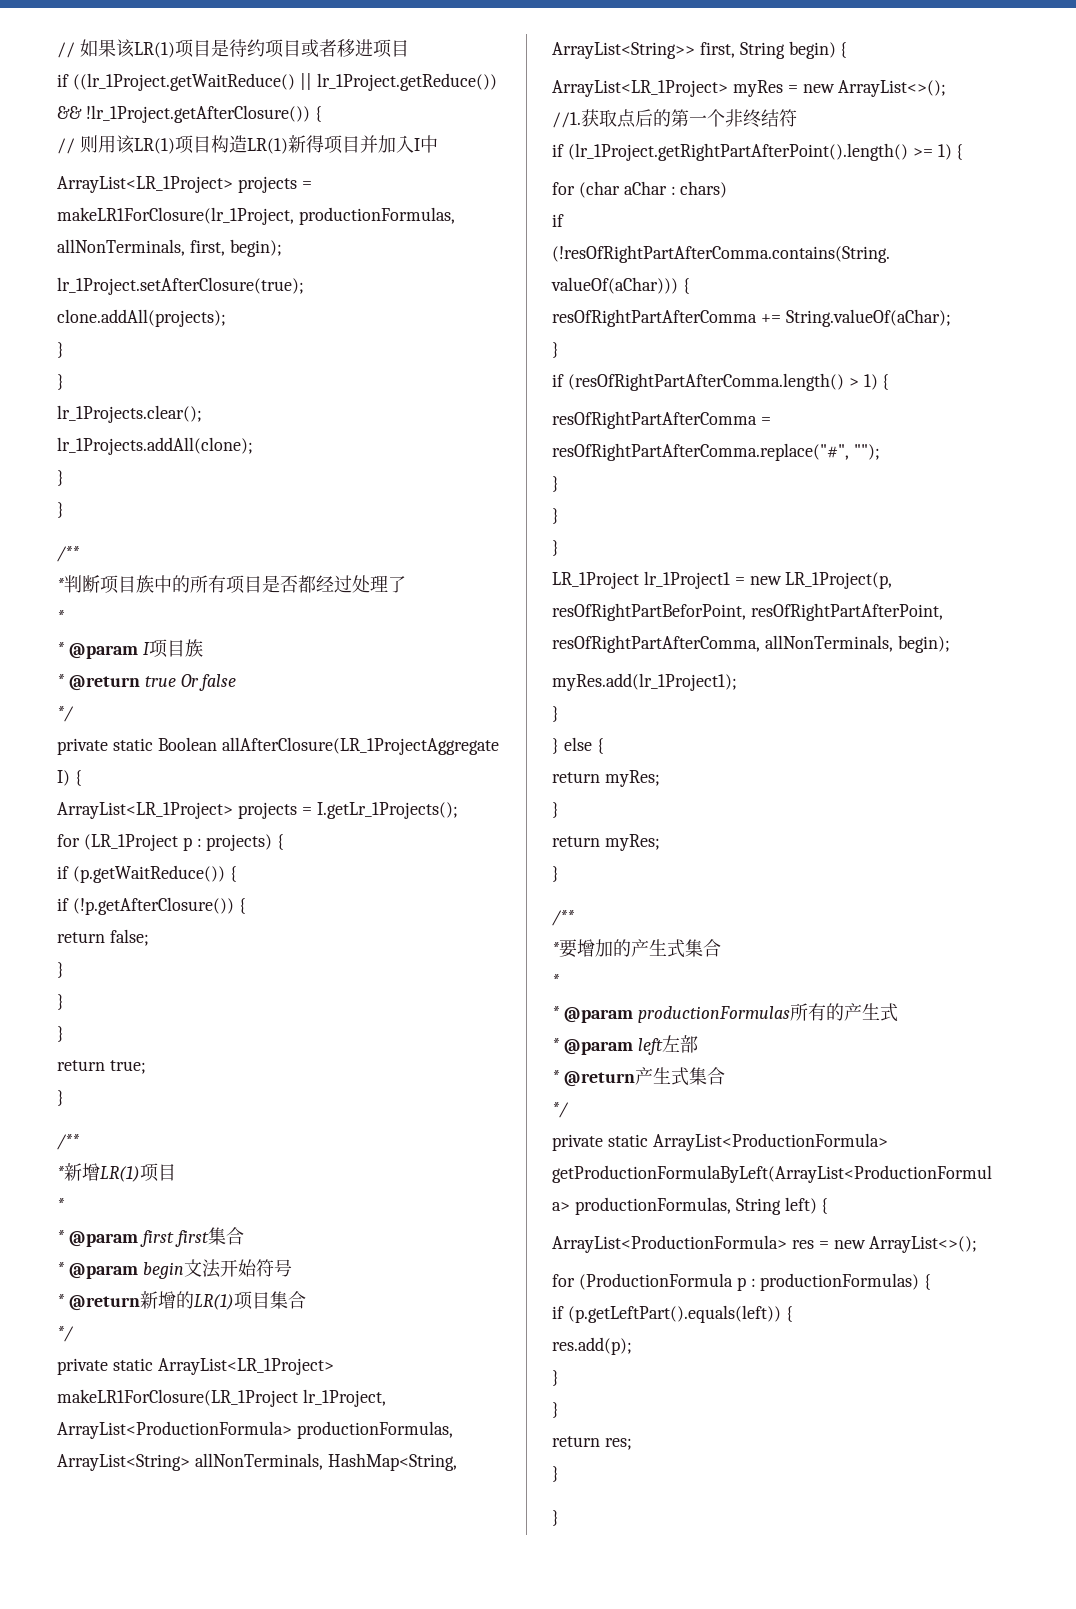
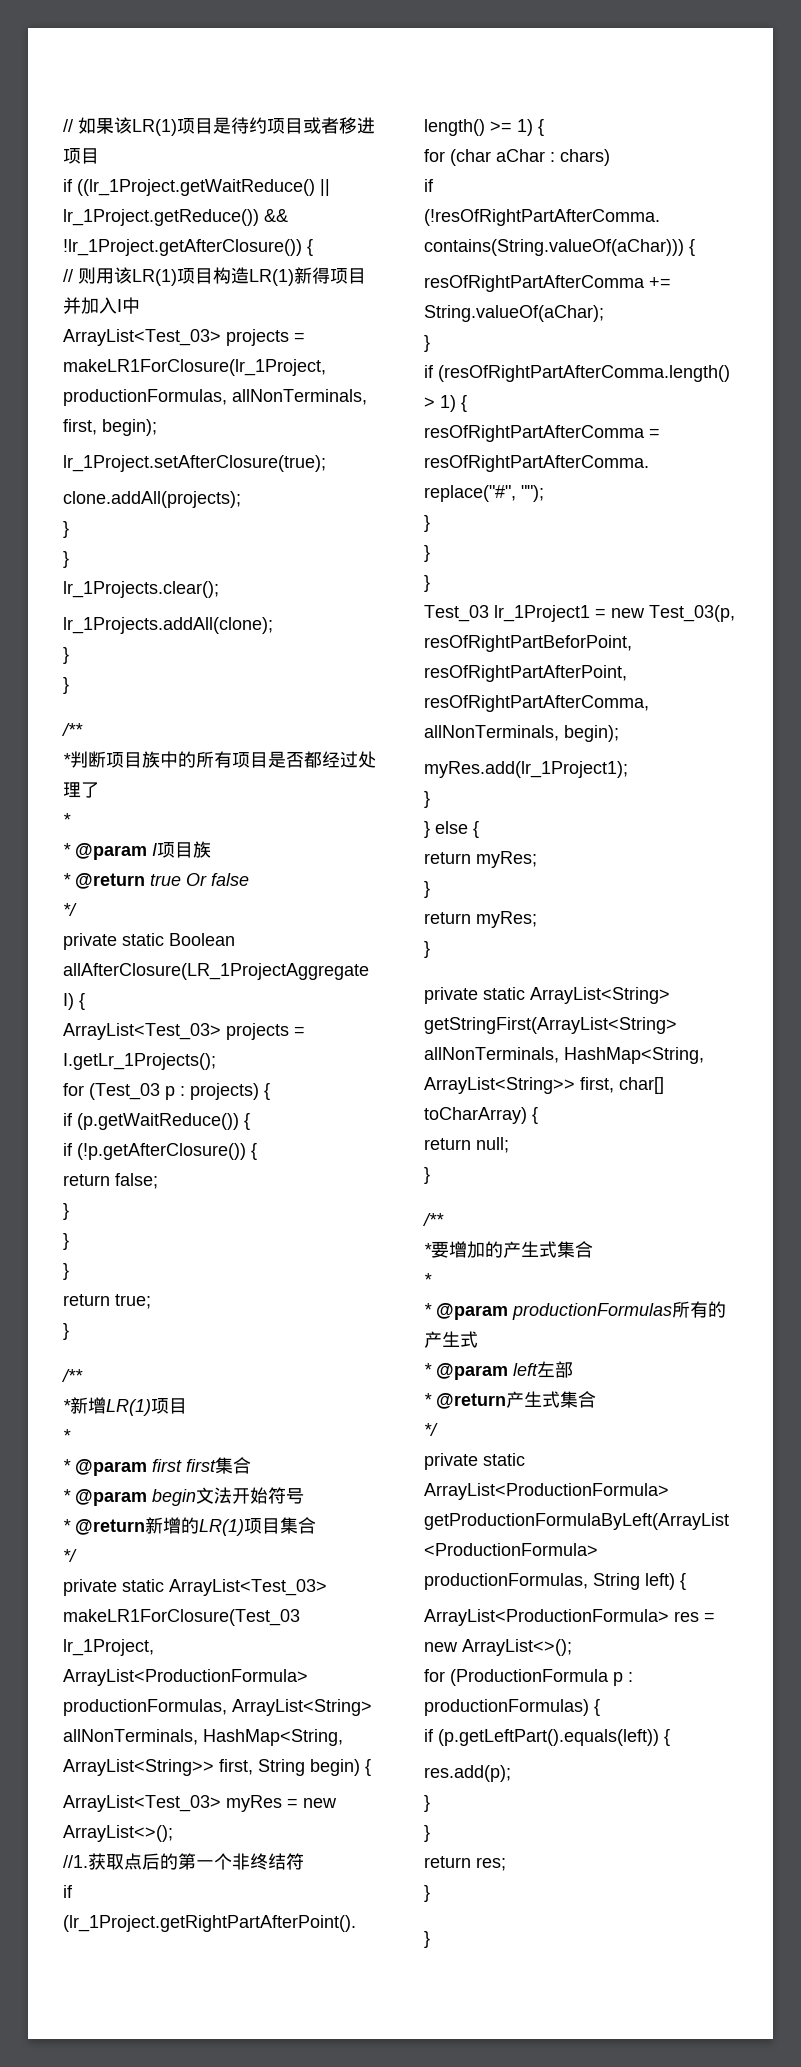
- ArrayList<LR_1Project> projects = makeLR1ForClosure(lr_1Project, productionFormulas, allNonTerminals, first, begin);
+ ArrayList<Test_03> projects = makeLR1ForClosure(lr_1Project, productionFormulas, allNonTerminals, first, begin);
- ArrayList<LR_1Project> projects = I.getLr_1Projects();
+ ArrayList<Test_03> projects = I.getLr_1Projects();
- for (LR_1Project p : projects) {
+ for (Test_03 p : projects) {
- private static ArrayList<LR_1Project> makeLR1ForClosure(LR_1Project lr_1Project, ArrayList<ProductionFormula> productionFormulas, ArrayList<String> allNonTerminals, HashMap<String, ArrayList<String>> first, String begin) {
+ private static ArrayList<Test_03> makeLR1ForClosure(Test_03 lr_1Project, ArrayList<ProductionFormula> productionFormulas, ArrayList<String> allNonTerminals, HashMap<String, ArrayList<String>> first, String begin) {
- ArrayList<LR_1Project> myRes = new ArrayList<>();
+ ArrayList<Test_03> myRes = new ArrayList<>();
- LR_1Project lr_1Project1 = new LR_1Project(p, resOfRightPartBeforPoint, resOfRightPartAfterPoint, resOfRightPartAfterComma, allNonTerminals, begin);
+ Test_03 lr_1Project1 = new Test_03(p, resOfRightPartBeforPoint, resOfRightPartAfterPoint, resOfRightPartAfterComma, allNonTerminals, begin);
+ private static ArrayList<String> getStringFirst(ArrayList<String> allNonTerminals, HashMap<String, ArrayList<String>> first, char[] toCharArray) {
+ return null;
+ }

